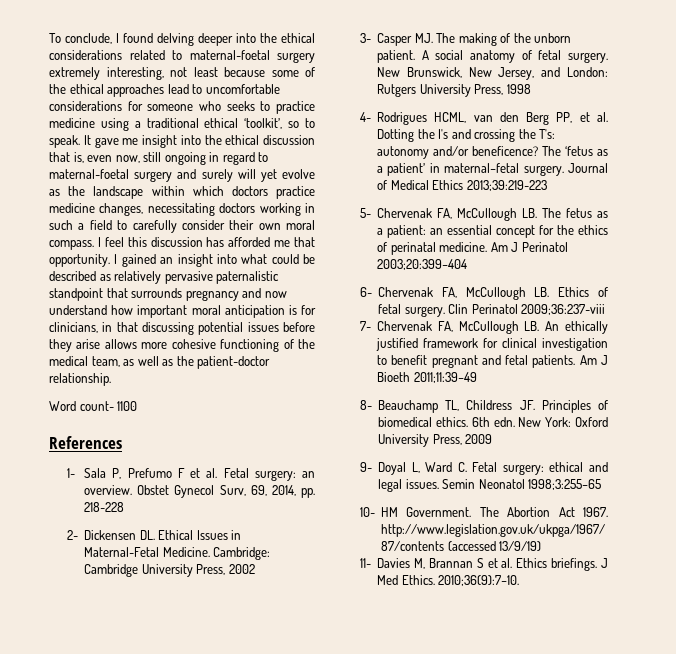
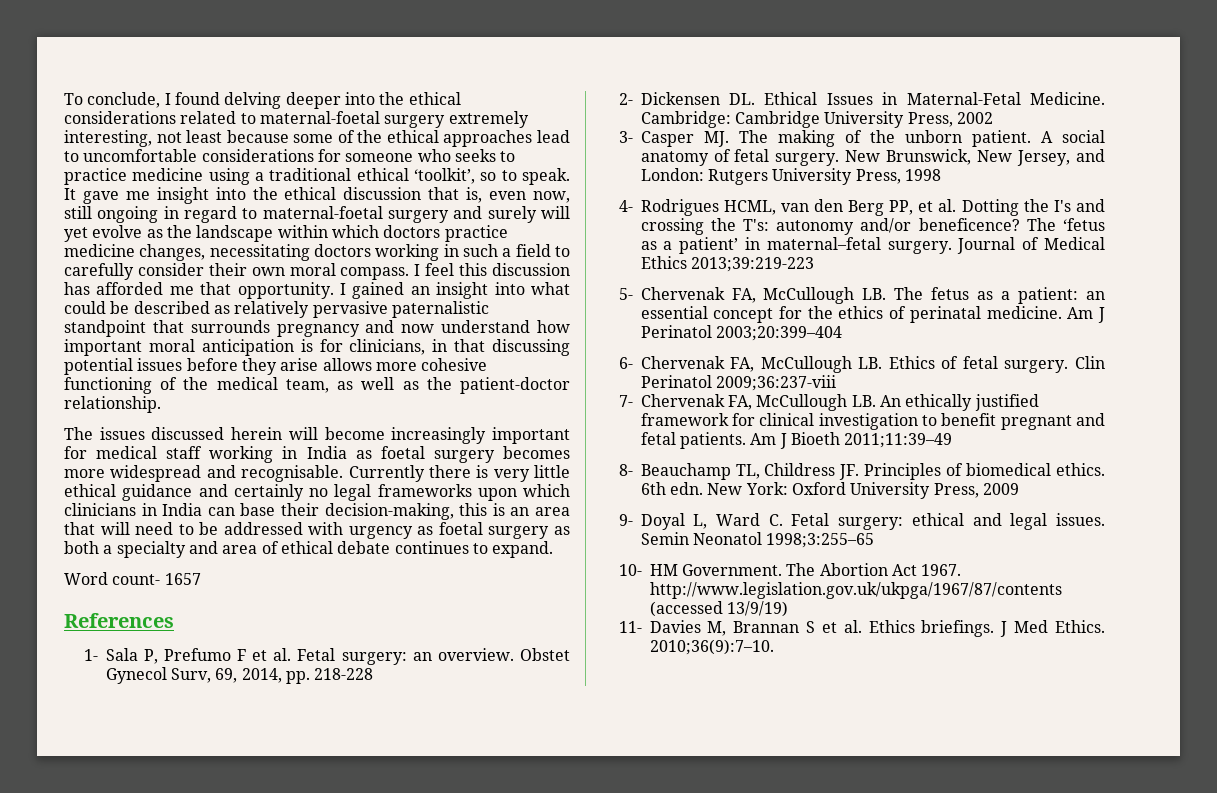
+ The issues discussed herein will become increasingly important for medical staff working in India as foetal surgery becomes more widespread and recognisable. Currently there is very little ethical guidance and certainly no legal frameworks upon which clinicians in India can base their decision-making, this is an area that will need to be addressed with urgency as foetal surgery as both a specialty and area of ethical debate continues to expand.
- Word count- 1100
+ Word count- 1657

